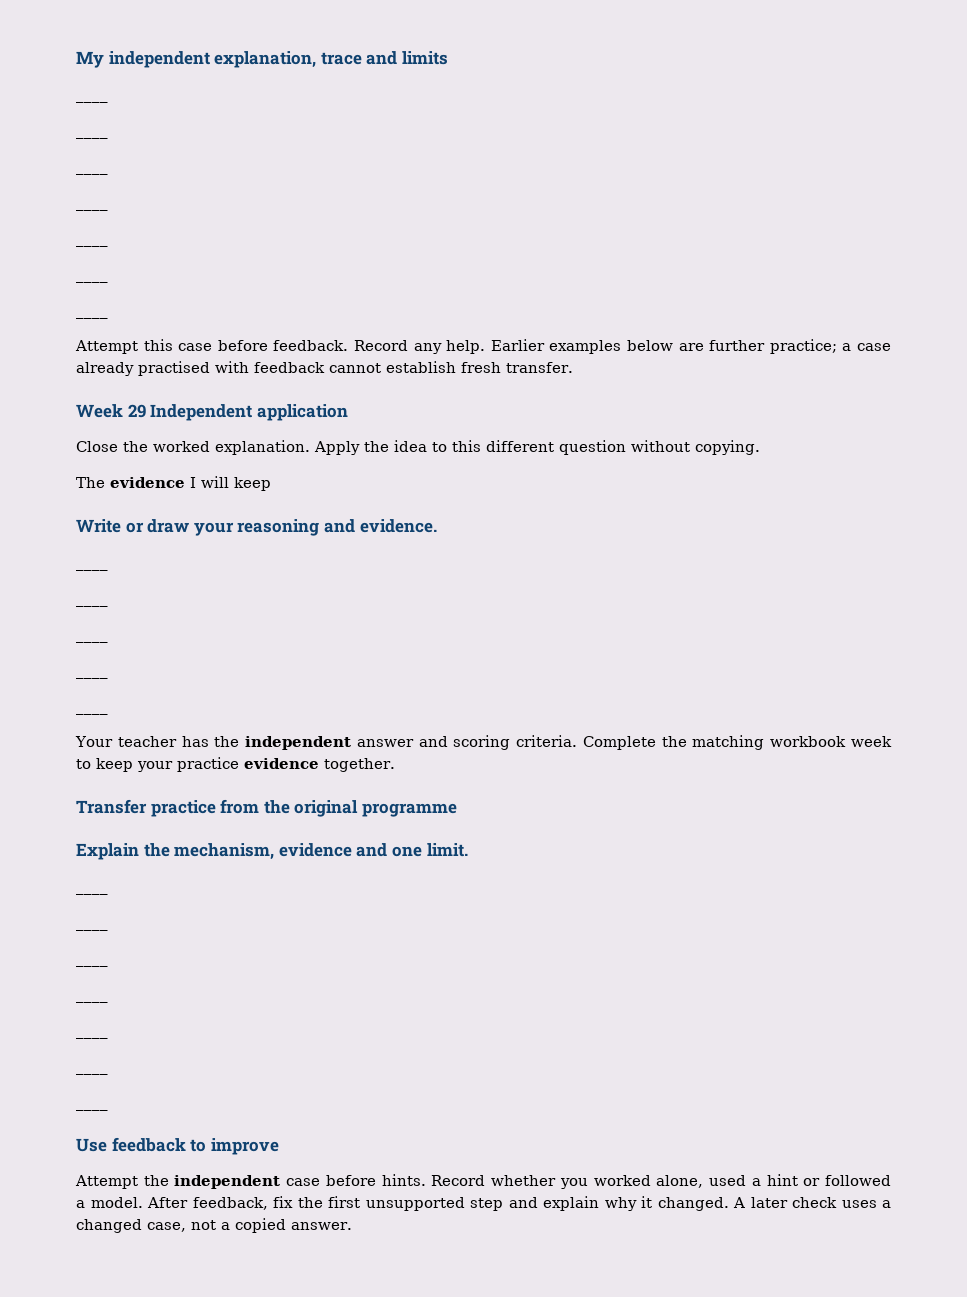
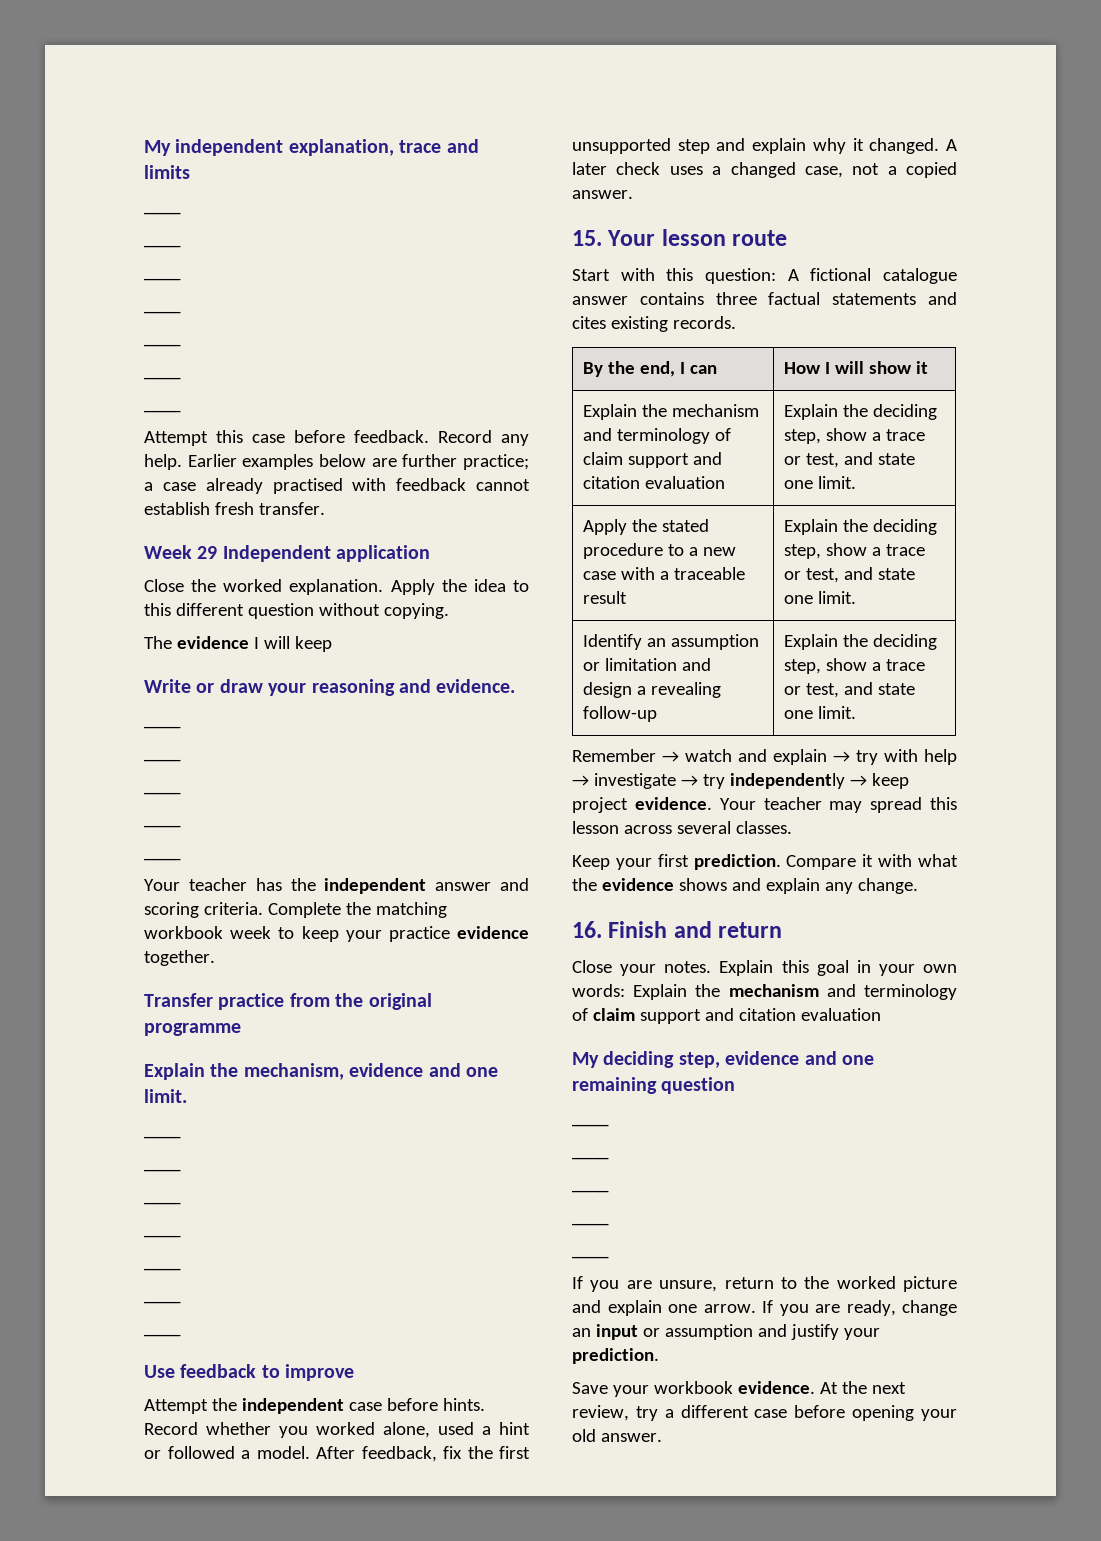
+ 15. Your lesson route
+ Start with this question: A fictional catalogue answer contains three factual statements and cites existing records.
+ By the end, I can | How I will show it
+ Explain the mechanism and terminology of claim support and citation evaluation | Explain the deciding step, show a trace or test, and state one limit.
+ Apply the stated procedure to a new case with a traceable result | Explain the deciding step, show a trace or test, and state one limit.
+ Identify an assumption or limitation and design a revealing follow-up | Explain the deciding step, show a trace or test, and state one limit.
+ Remember → watch and explain → try with help → investigate → try independently → keep project evidence. Your teacher may spread this lesson across several classes.
+ Keep your first prediction. Compare it with what the evidence shows and explain any change.
+ 16. Finish and return
+ Close your notes. Explain this goal in your own words: Explain the mechanism and terminology of claim support and citation evaluation
+ My deciding step, evidence and one remaining question
+ ____
+ ____
+ ____
+ ____
+ ____
+ If you are unsure, return to the worked picture and explain one arrow. If you are ready, change an input or assumption and justify your prediction.
+ Save your workbook evidence. At the next review, try a different case before opening your old answer.

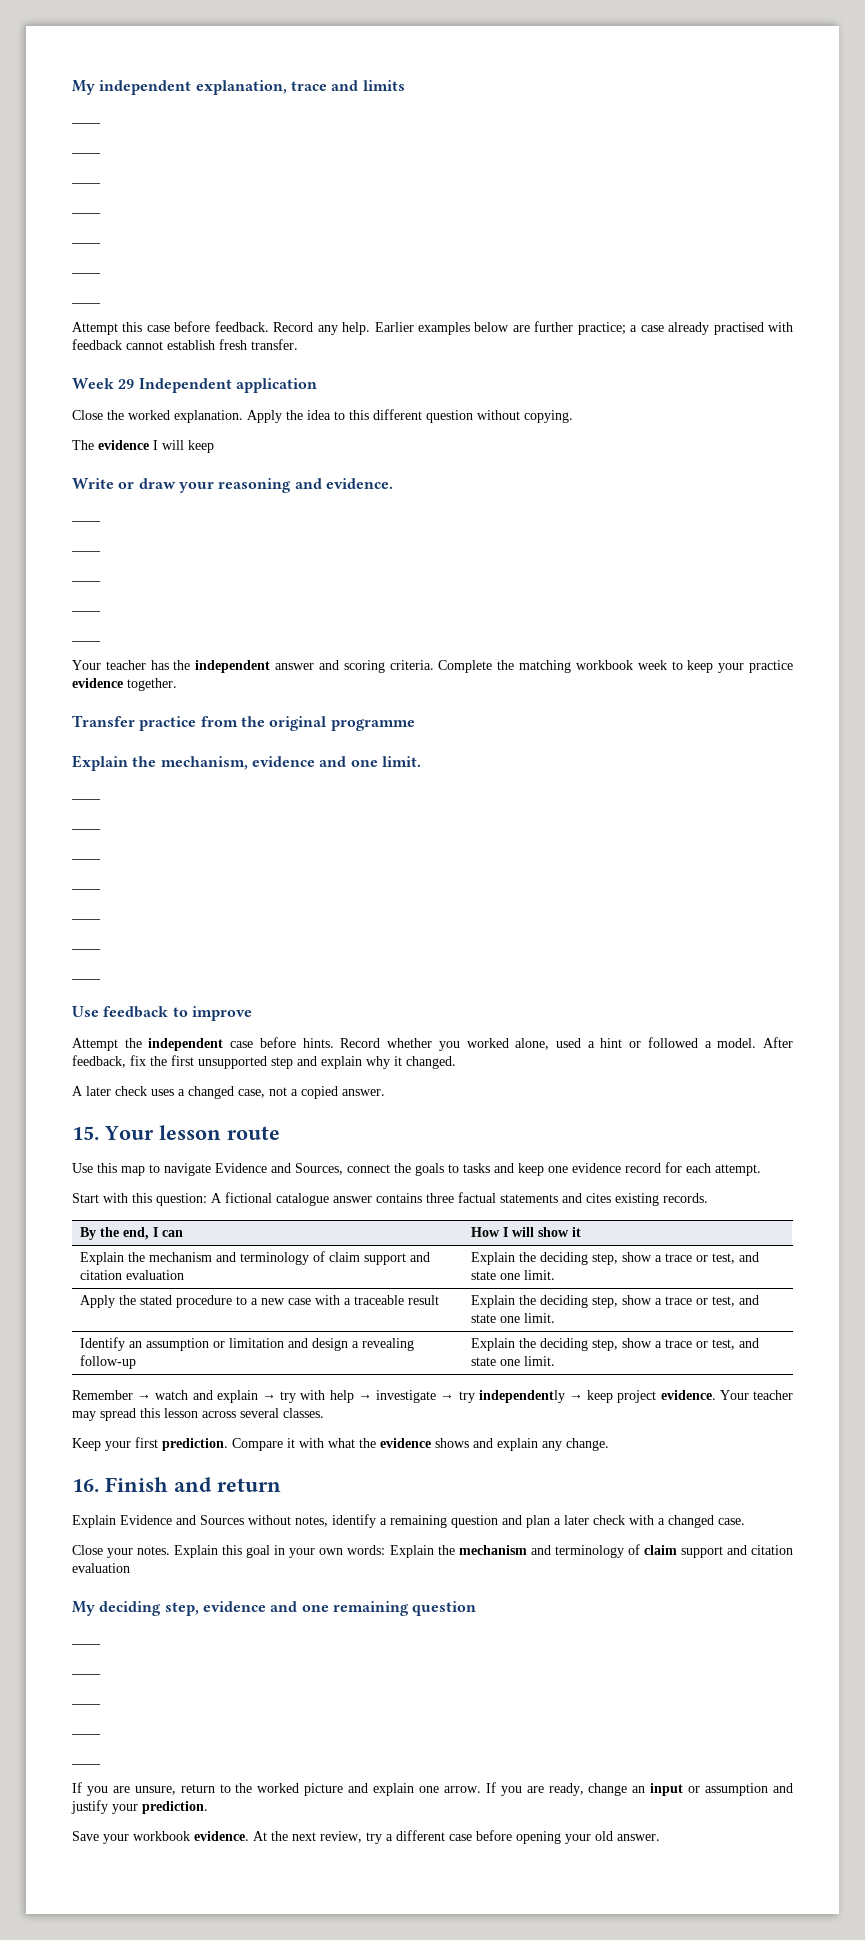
- After feedback, fix the first unsupported step and explain why it changed. A later check uses a changed case, not a copied answer.
+ After feedback, fix the first unsupported step and explain why it changed.
+ A later check uses a changed case, not a copied answer.
+ Use this map to navigate Evidence and Sources, connect the goals to tasks and keep one evidence record for each attempt.
+ Explain Evidence and Sources without notes, identify a remaining question and plan a later check with a changed case.

